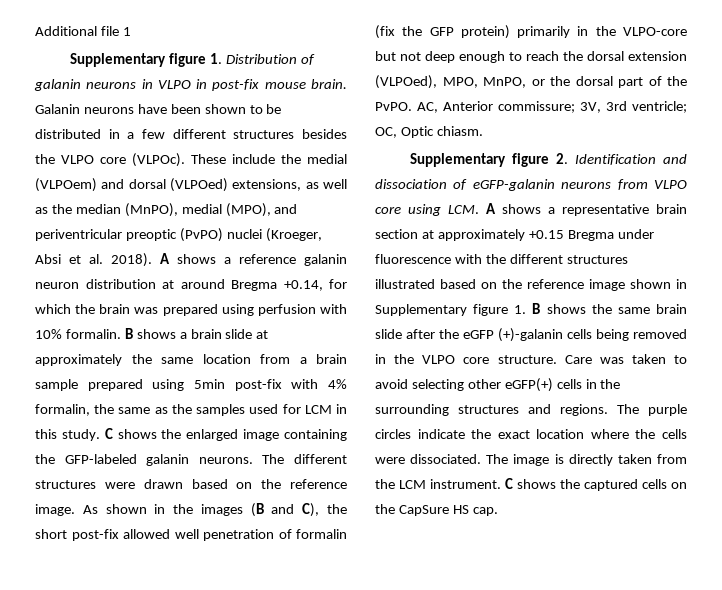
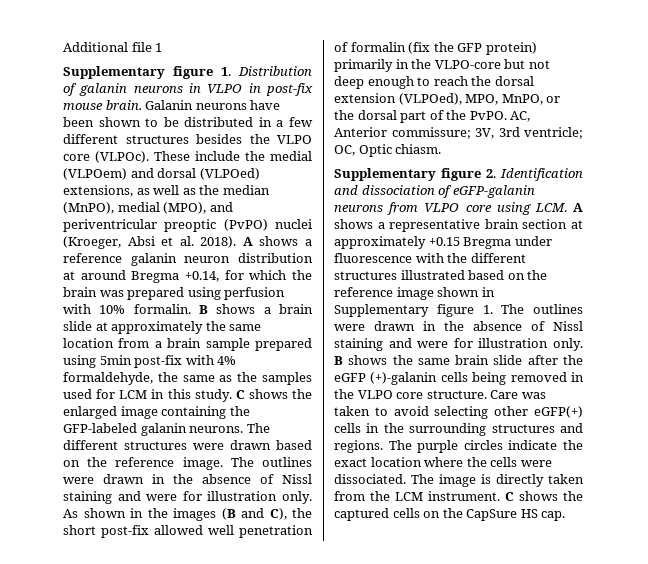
- B shows a brain slide at approximately the same location from a brain sample prepared using 5min post-fix with 4% formalin, the same as the samples used for LCM in this study.
+ B shows a brain slide at approximately the same location from a brain sample prepared using 5min post-fix with 4% formaldehyde, the same as the samples used for LCM in this study.
- The different structures were drawn based on the reference image.
+ The different structures were drawn based on the reference image. The outlines were drawn in the absence of Nissl staining and were for illustration only.
- Supplementary figure 2. Identification and dissociation of eGFP-galanin neurons from VLPO core using LCM. A shows a representative brain section at approximately +0.15 Bregma under fluorescence with the different structures illustrated based on the reference image shown in Supplementary figure 1. B shows the same brain slide after the eGFP (+)-galanin cells being removed in the VLPO core structure.
+ Supplementary figure 2. Identification and dissociation of eGFP-galanin neurons from VLPO core using LCM. A shows a representative brain section at approximately +0.15 Bregma under fluorescence with the different structures illustrated based on the reference image shown in Supplementary figure 1. The outlines were drawn in the absence of Nissl staining and were for illustration only. B shows the same brain slide after the eGFP (+)-galanin cells being removed in the VLPO core structure.

